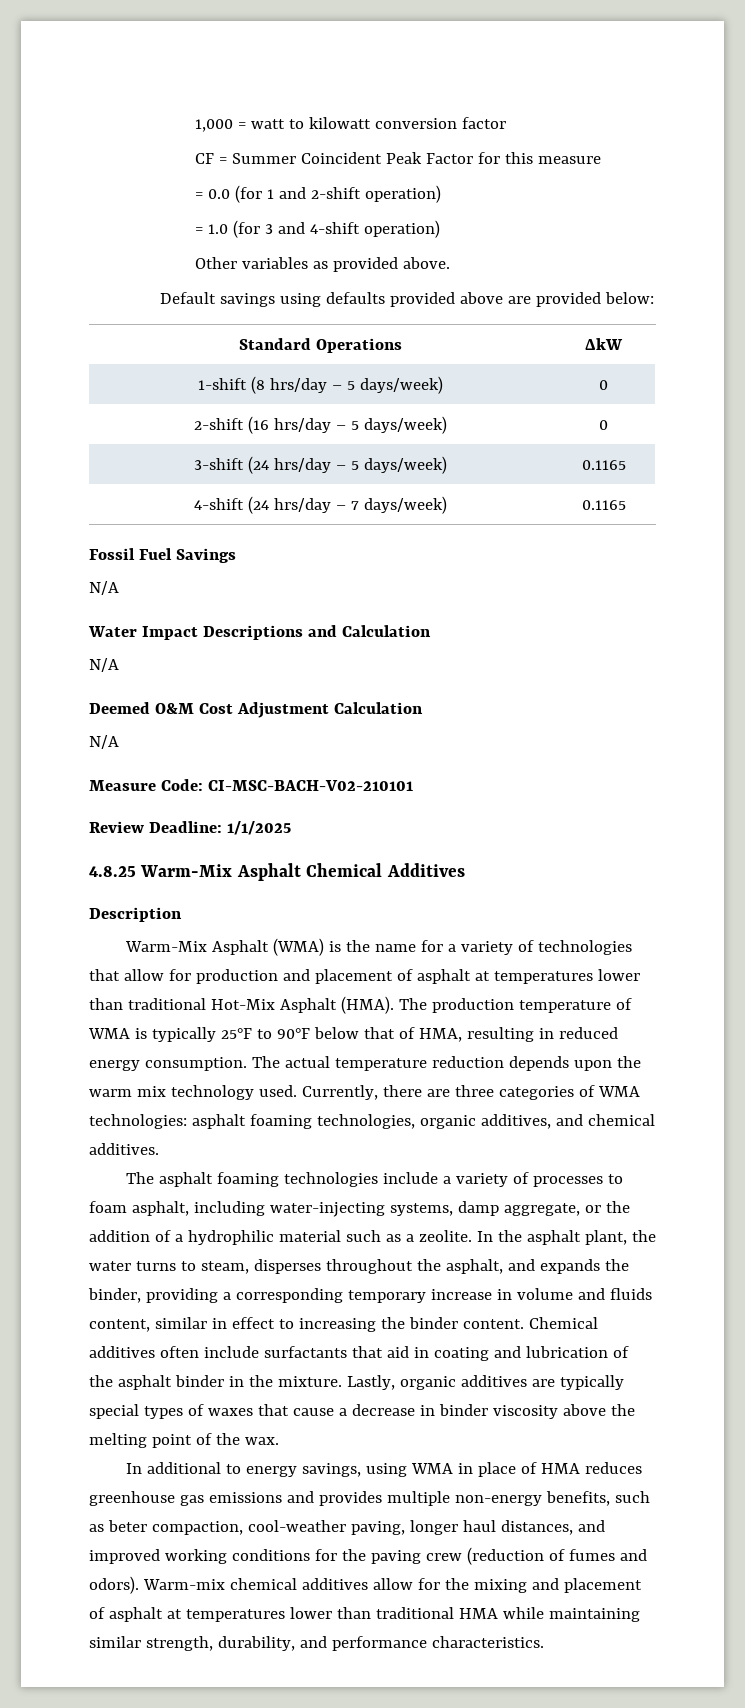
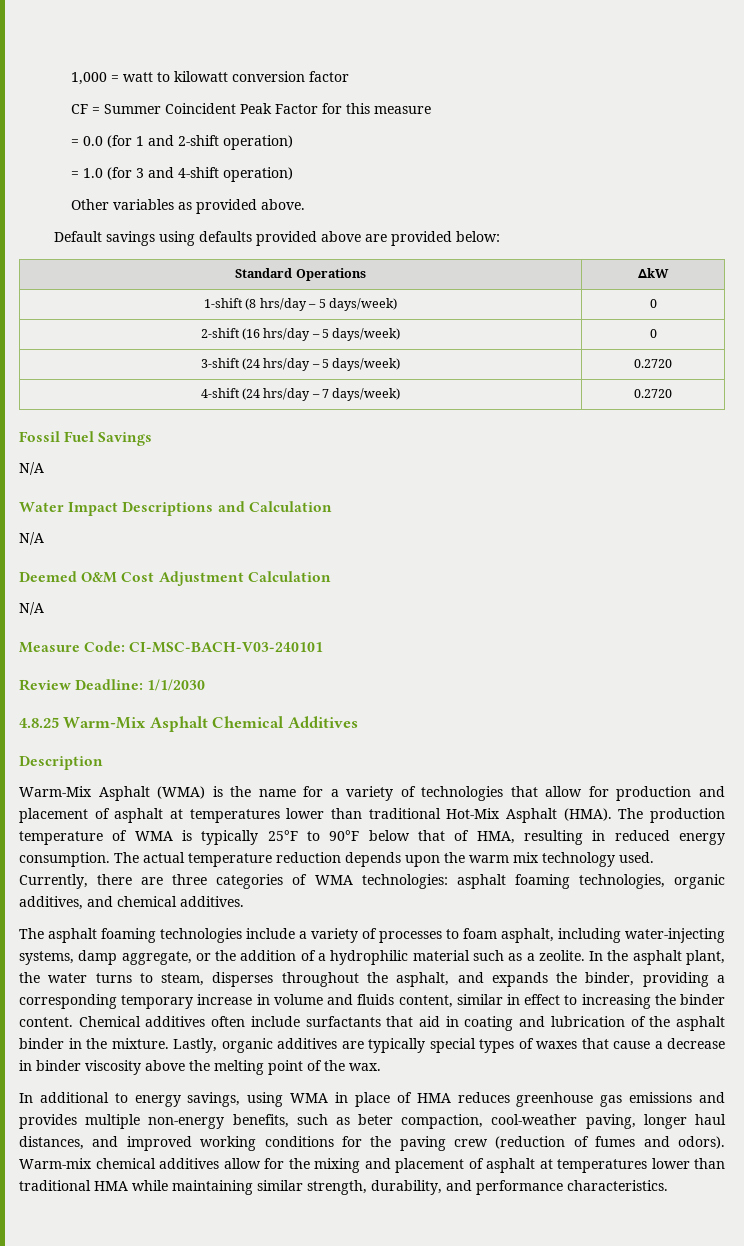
- 3-shift (24 hrs/day – 5 days/week) | 0.1165
+ 3-shift (24 hrs/day – 5 days/week) | 0.2720
- 4-shift (24 hrs/day – 7 days/week) | 0.1165
+ 4-shift (24 hrs/day – 7 days/week) | 0.2720
- Measure Code: CI-MSC-BACH-V02-210101
+ Measure Code: CI-MSC-BACH-V03-240101
- Review Deadline: 1/1/2025
+ Review Deadline: 1/1/2030

